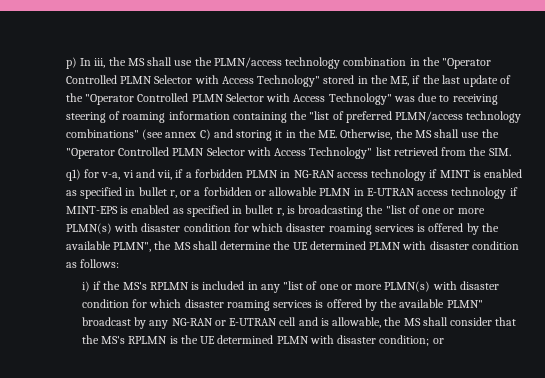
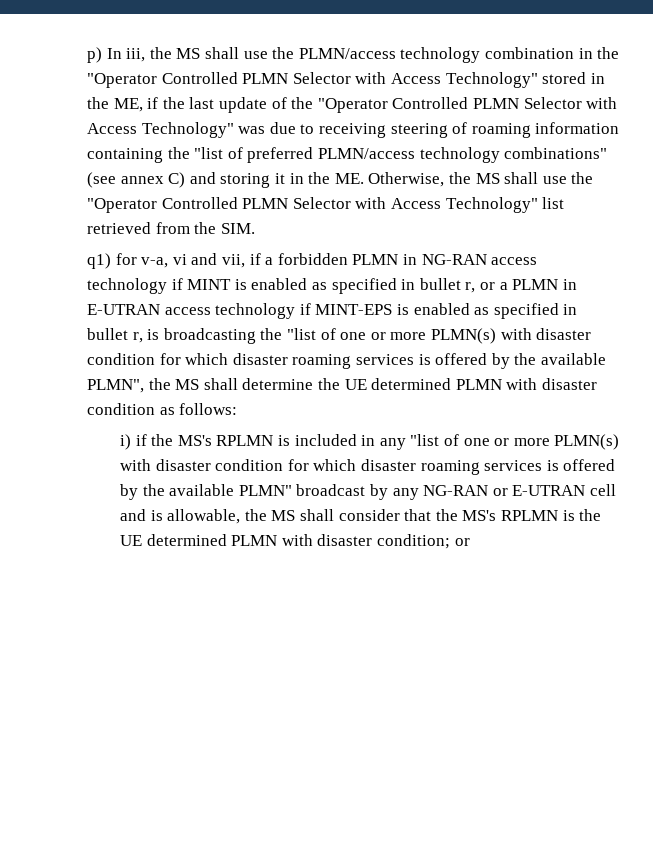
- q1) for v-a, vi and vii, if a forbidden PLMN in NG-RAN access technology if MINT is enabled as specified in bullet r, or a forbidden or allowable PLMN in E-UTRAN access technology if MINT-EPS is enabled as specified in bullet r, is broadcasting the "list of one or more PLMN(s) with disaster condition for which disaster roaming services is offered by the available PLMN", the MS shall determine the UE determined PLMN with disaster condition as follows:
+ q1) for v-a, vi and vii, if a forbidden PLMN in NG-RAN access technology if MINT is enabled as specified in bullet r, or a PLMN in E-UTRAN access technology if MINT-EPS is enabled as specified in bullet r, is broadcasting the "list of one or more PLMN(s) with disaster condition for which disaster roaming services is offered by the available PLMN", the MS shall determine the UE determined PLMN with disaster condition as follows:

